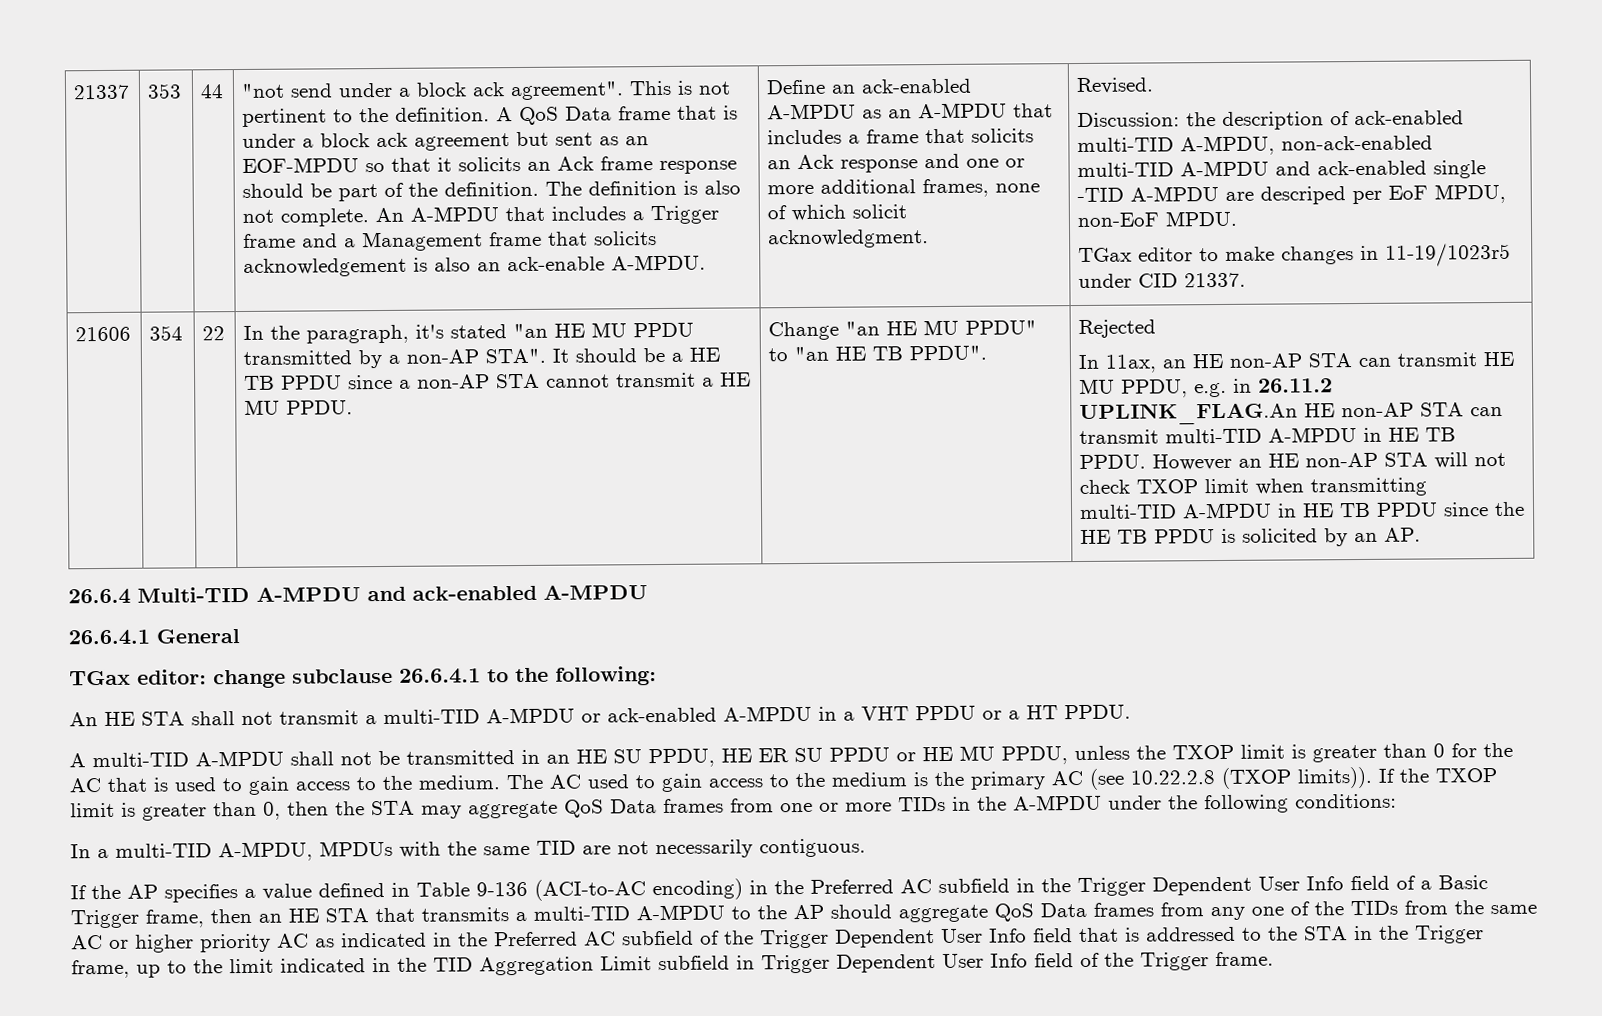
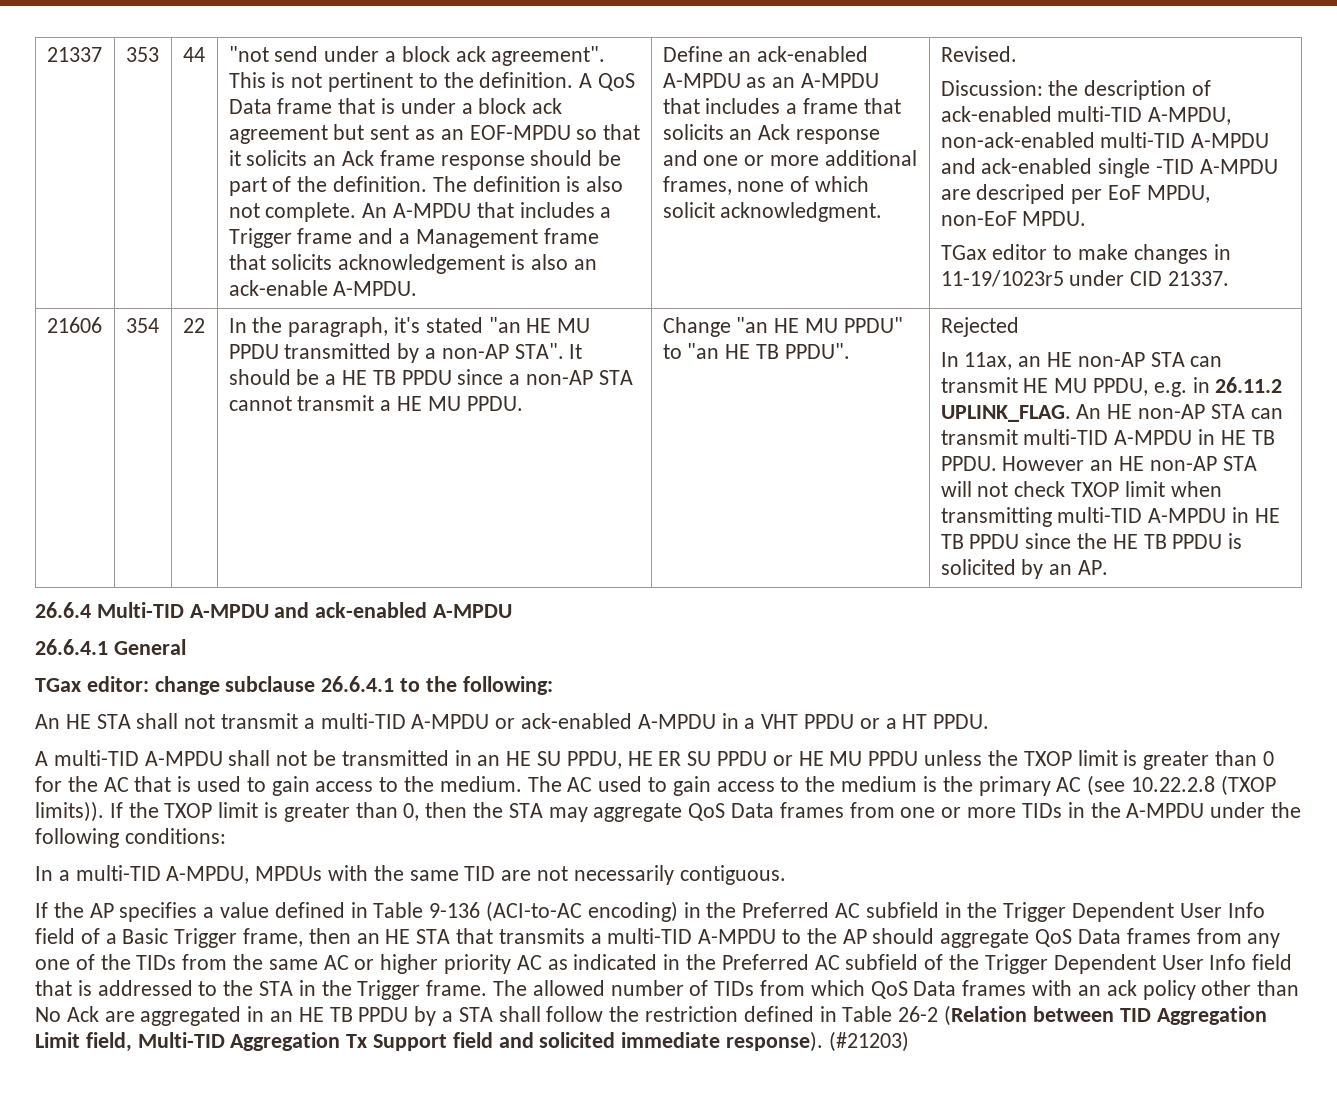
- In 11ax, an HE non-AP STA can transmit HE MU PPDU, e.g. in 26.11.2 UPLINK_FLAG.An HE non-AP STA can transmit multi-TID A-MPDU in HE TB PPDU.
+ In 11ax, an HE non-AP STA can transmit HE MU PPDU, e.g. in 26.11.2 UPLINK_FLAG. An HE non-AP STA can transmit multi-TID A-MPDU in HE TB PPDU.
- A multi-TID A-MPDU shall not be transmitted in an HE SU PPDU, HE ER SU PPDU or HE MU PPDU, unless the TXOP limit is greater than 0 for the AC that is used to gain access to the medium.
+ A multi-TID A-MPDU shall not be transmitted in an HE SU PPDU, HE ER SU PPDU or HE MU PPDU unless the TXOP limit is greater than 0 for the AC that is used to gain access to the medium.
- If the AP specifies a value defined in Table 9-136 (ACI-to-AC encoding) in the Preferred AC subfield in the Trigger Dependent User Info field of a Basic Trigger frame, then an HE STA that transmits a multi-TID A-MPDU to the AP should aggregate QoS Data frames from any one of the TIDs from the same AC or higher priority AC as indicated in the Preferred AC subfield of the Trigger Dependent User Info field that is addressed to the STA in the Trigger frame, up to the limit indicated in the TID Aggregation Limit subfield in Trigger Dependent User Info field of the Trigger frame.
+ If the AP specifies a value defined in Table 9-136 (ACI-to-AC encoding) in the Preferred AC subfield in the Trigger Dependent User Info field of a Basic Trigger frame, then an HE STA that transmits a multi-TID A-MPDU to the AP should aggregate QoS Data frames from any one of the TIDs from the same AC or higher priority AC as indicated in the Preferred AC subfield of the Trigger Dependent User Info field that is addressed to the STA in the Trigger frame. The allowed number of TIDs from which QoS Data frames with an ack policy other than No Ack are aggregated in an HE TB PPDU by a STA shall follow the restriction defined in Table 26-2 (Relation between TID Aggregation Limit field, Multi-TID Aggregation Tx Support field and solicited immediate response). (#21203)

